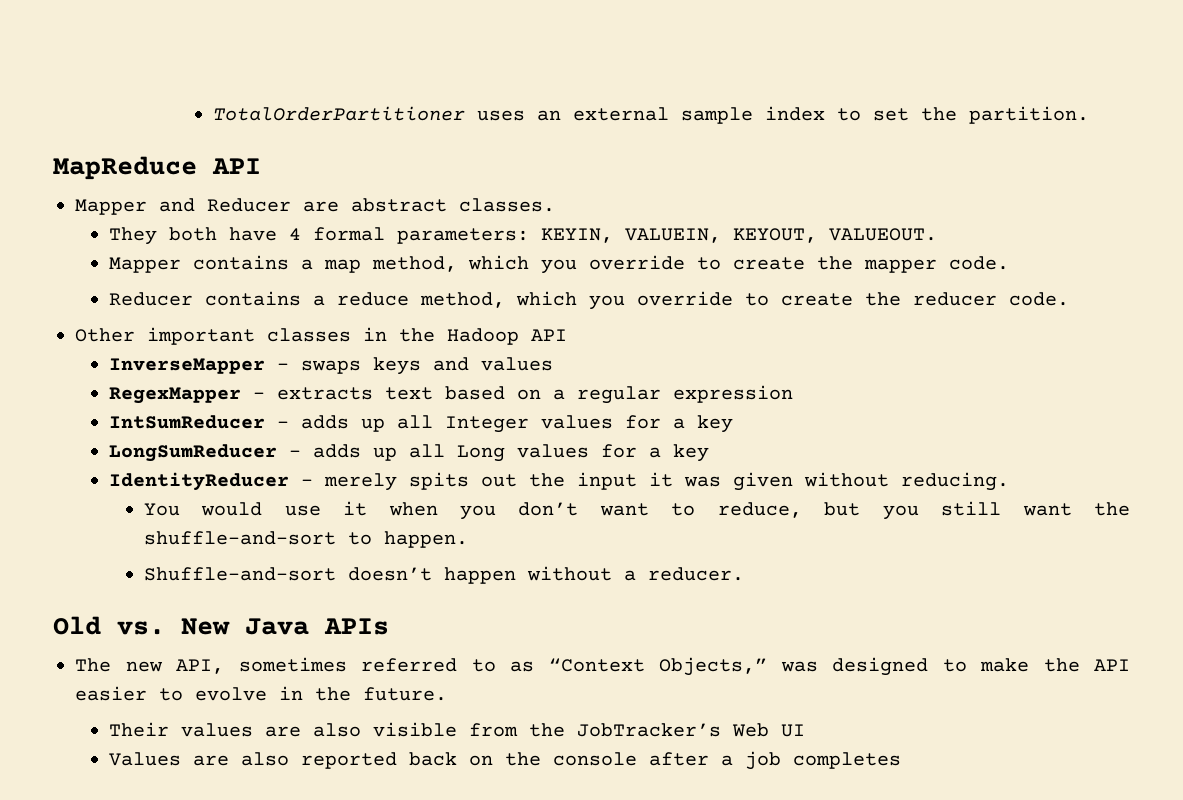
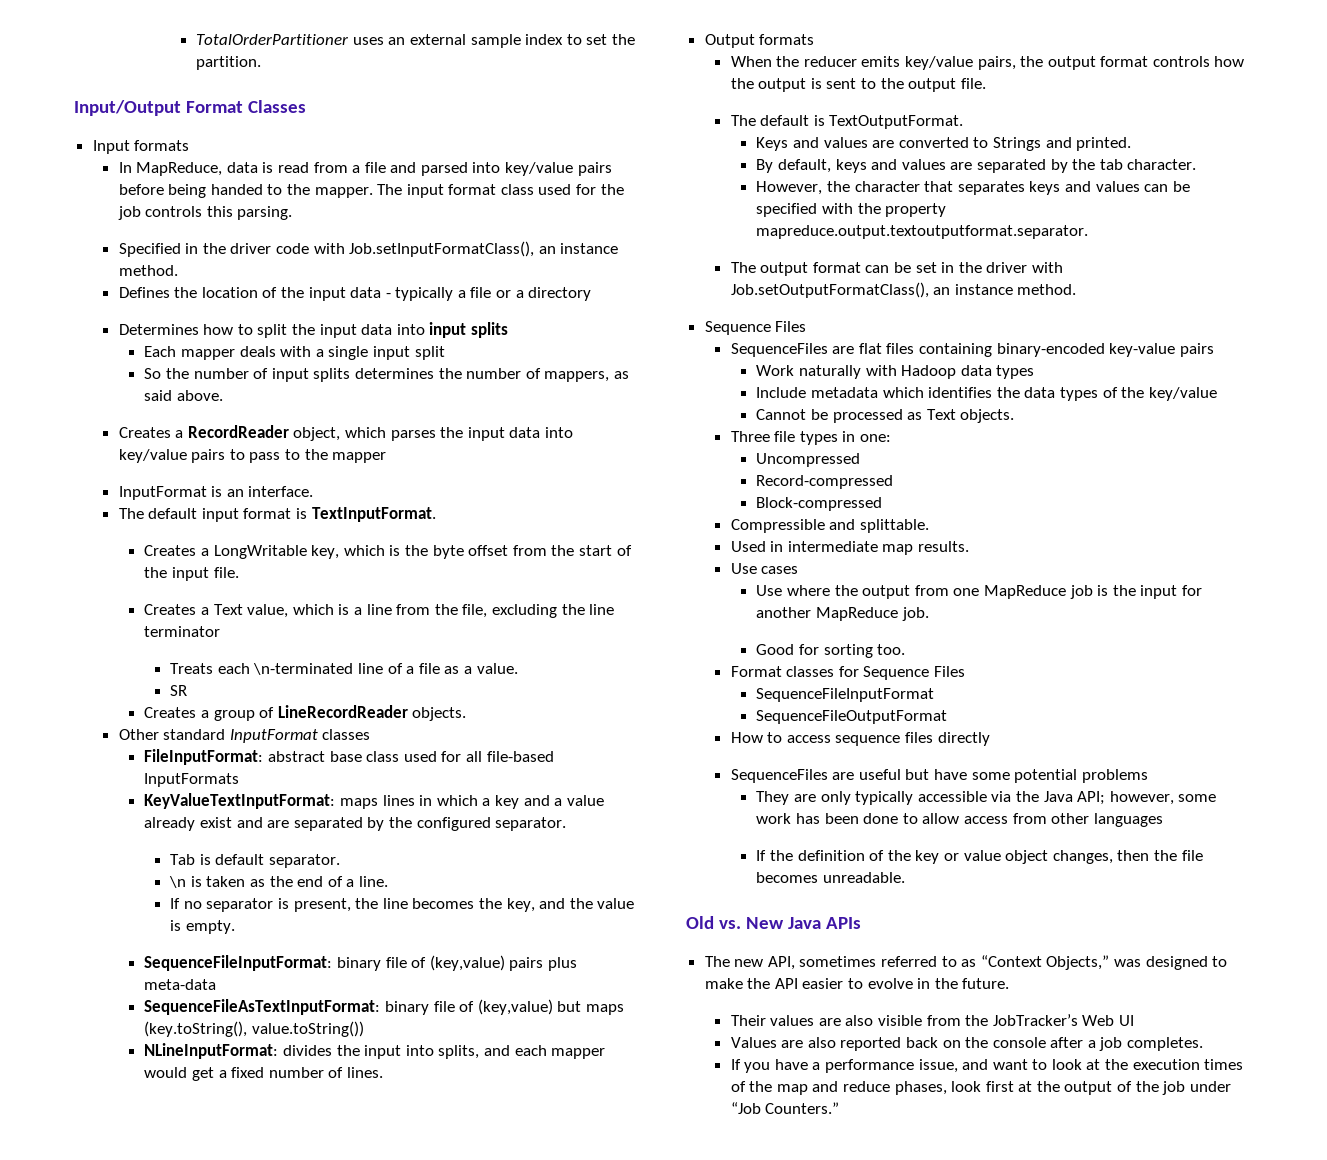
- MapReduce API
- Mapper and Reducer are abstract classes.
- They both have 4 formal parameters: KEYIN, VALUEIN, KEYOUT, VALUEOUT.
- Mapper contains a map method, which you override to create the mapper code.
- Reducer contains a reduce method, which you override to create the reducer code.
- Other important classes in the Hadoop API
- InverseMapper - swaps keys and values
- RegexMapper - extracts text based on a regular expression
- IntSumReducer - adds up all Integer values for a key
- LongSumReducer - adds up all Long values for a key
- IdentityReducer – merely spits out the input it was given without reducing.
- You would use it when you don’t want to reduce, but you still want the shuffle-and-sort to happen.
- Shuffle-and-sort doesn’t happen without a reducer.
+ Input/Output Format Classes
+ Input formats
+ In MapReduce, data is read from a file and parsed into key/value pairs before being handed to the mapper. The input format class used for the job controls this parsing.
+ Specified in the driver code with Job.setInputFormatClass(), an instance method.
+ Defines the location of the input data - typically a file or a directory
+ Determines how to split the input data into input splits
+ Each mapper deals with a single input split
+ So the number of input splits determines the number of mappers, as said above.
+ Creates a RecordReader object, which parses the input data into key/value pairs to pass to the mapper
+ InputFormat is an interface.
+ The default input format is TextInputFormat.
+ Creates a LongWritable key, which is the byte offset from the start of the input file.
+ Creates a Text value, which is a line from the file, excluding the line terminator
+ Treats each \n-terminated line of a file as a value.
+ SR
+ Creates a group of LineRecordReader objects.
+ Other standard InputFormat classes
+ FileInputFormat: abstract base class used for all file-based InputFormats
+ KeyValueTextInputFormat: maps lines in which a key and a value already exist and are separated by the configured separator.
+ Tab is default separator.
+ \n is taken as the end of a line.
+ If no separator is present, the line becomes the key, and the value is empty.
+ SequenceFileInputFormat: binary file of (key,value) pairs plus meta-data
+ SequenceFileAsTextInputFormat: binary file of (key,value) but maps (key.toString(), value.toString())
+ NLineInputFormat: divides the input into splits, and each mapper would get a fixed number of lines.
+ Output formats
+ When the reducer emits key/value pairs, the output format controls how the output is sent to the output file.
+ The default is TextOutputFormat.
+ Keys and values are converted to Strings and printed.
+ By default, keys and values are separated by the tab character.
+ However, the character that separates keys and values can be specified with the property mapreduce.output.textoutputformat.separator.
+ The output format can be set in the driver with Job.setOutputFormatClass(), an instance method.
+ Sequence Files
+ SequenceFiles are flat files containing binary-encoded key-value pairs
+ Work naturally with Hadoop data types
+ Include metadata which identifies the data types of the key/value
+ Cannot be processed as Text objects.
+ Three file types in one:
+ Uncompressed
+ Record-compressed
+ Block-compressed
+ Compressible and splittable.
+ Used in intermediate map results.
+ Use cases
+ Use where the output from one MapReduce job is the input for another MapReduce job.
+ Good for sorting too.
+ Format classes for Sequence Files
+ SequenceFileInputFormat
+ SequenceFileOutputFormat
+ How to access sequence files directly
+ SequenceFiles are useful but have some potential problems
+ They are only typically accessible via the Java API; however, some work has been done to allow access from other languages
+ If the definition of the key or value object changes, then the file becomes unreadable.
- Values are also reported back on the console after a job completes
+ Values are also reported back on the console after a job completes.
+ If you have a performance issue, and want to look at the execution times of the map and reduce phases, look first at the output of the job under “Job Counters.”

